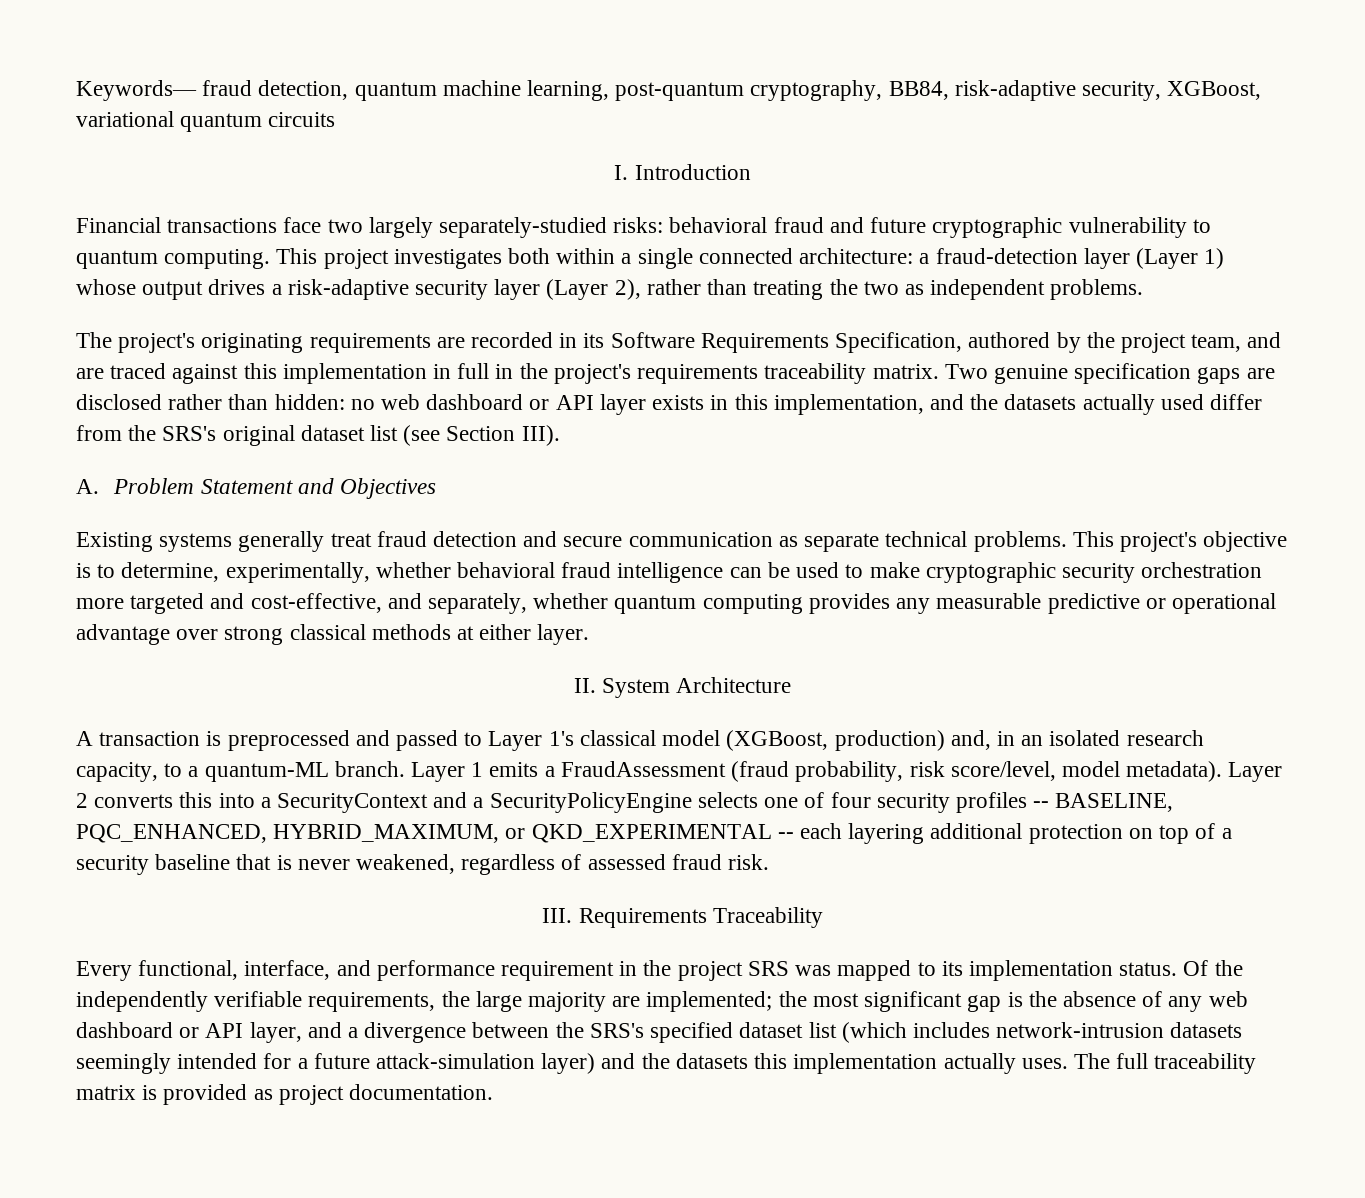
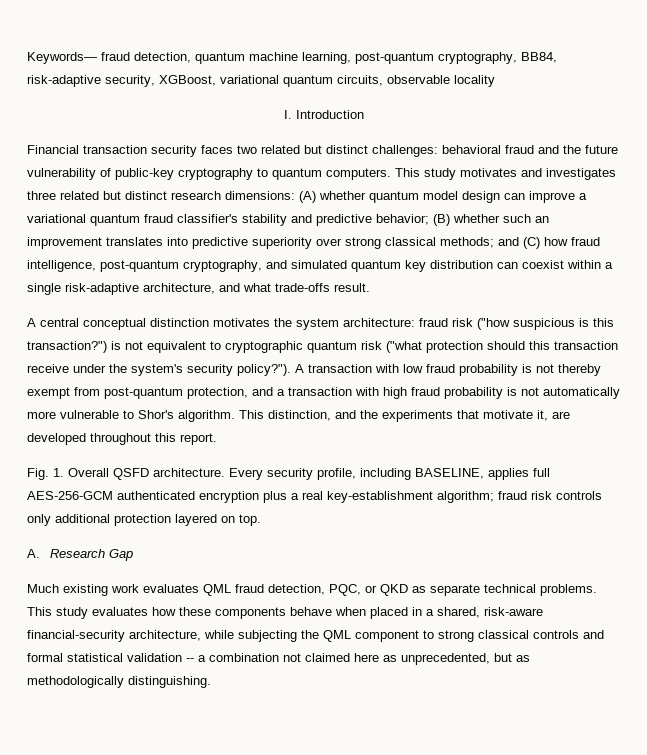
- Keywords— fraud detection, quantum machine learning, post-quantum cryptography, BB84, risk-adaptive security, XGBoost, variational quantum circuits
+ Keywords— fraud detection, quantum machine learning, post-quantum cryptography, BB84, risk-adaptive security, XGBoost, variational quantum circuits, observable locality
- Financial transactions face two largely separately-studied risks: behavioral fraud and future cryptographic vulnerability to quantum computing. This project investigates both within a single connected architecture: a fraud-detection layer (Layer 1) whose output drives a risk-adaptive security layer (Layer 2), rather than treating the two as independent problems.
- The project's originating requirements are recorded in its Software Requirements Specification, authored by the project team, and are traced against this implementation in full in the project's requirements traceability matrix. Two genuine specification gaps are disclosed rather than hidden: no web dashboard or API layer exists in this implementation, and the datasets actually used differ from the SRS's original dataset list (see Section III).
- A. Problem Statement and Objectives
- Existing systems generally treat fraud detection and secure communication as separate technical problems.
+ Financial transaction security faces two related but distinct challenges: behavioral fraud and the future vulnerability of public-key cryptography to quantum computers. This study motivates and investigates three related but distinct research dimensions: (A) whether quantum model design can improve a variational quantum fraud classifier's stability and predictive behavior; (B) whether such an improvement translates into predictive superiority over strong classical methods; and (C) how fraud intelligence, post-quantum cryptography, and simulated quantum key distribution can coexist within a single risk-adaptive architecture, and what trade-offs result.
+ A central conceptual distinction motivates the system architecture: fraud risk ("how suspicious is this transaction?") is not equivalent to cryptographic quantum risk ("what protection should this transaction receive under the system's security policy?"). A transaction with low fraud probability is not thereby exempt from post-quantum protection, and a transaction with high fraud probability is not automatically more vulnerable to Shor's algorithm. This distinction, and the experiments that motivate it, are developed throughout this report.
+ Fig. 1. Overall QSFD architecture. Every security profile, including BASELINE, applies full AES-256-GCM authenticated encryption plus a real key-establishment algorithm; fraud risk controls only additional protection layered on top.
+ A. Research Gap
+ Much existing work evaluates QML fraud detection, PQC, or QKD as separate technical problems.
- This project's objective is to determine, experimentally, whether behavioral fraud intelligence can be used to make cryptographic security orchestration more targeted and cost-effective, and separately, whether quantum computing provides any measurable predictive or operational advantage over strong classical methods at either layer.
- II. System Architecture
- A transaction is preprocessed and passed to Layer 1's classical model (XGBoost, production) and, in an isolated research capacity, to a quantum-ML branch. Layer 1 emits a FraudAssessment (fraud probability, risk score/level, model metadata). Layer 2 converts this into a SecurityContext and a SecurityPolicyEngine selects one of four security profiles -- BASELINE, PQC_ENHANCED, HYBRID_MAXIMUM, or QKD_EXPERIMENTAL -- each layering additional protection on top of a security baseline that is never weakened, regardless of assessed fraud risk.
- III. Requirements Traceability
- Every functional, interface, and performance requirement in the project SRS was mapped to its implementation status. Of the independently verifiable requirements, the large majority are implemented; the most significant gap is the absence of any web dashboard or API layer, and a divergence between the SRS's specified dataset list (which includes network-intrusion datasets seemingly intended for a future attack-simulation layer) and the datasets this implementation actually uses. The full traceability matrix is provided as project documentation.
+ This study evaluates how these components behave when placed in a shared, risk-aware financial-security architecture, while subjecting the QML component to strong classical controls and formal statistical validation -- a combination not claimed here as unprecedented, but as methodologically distinguishing.

